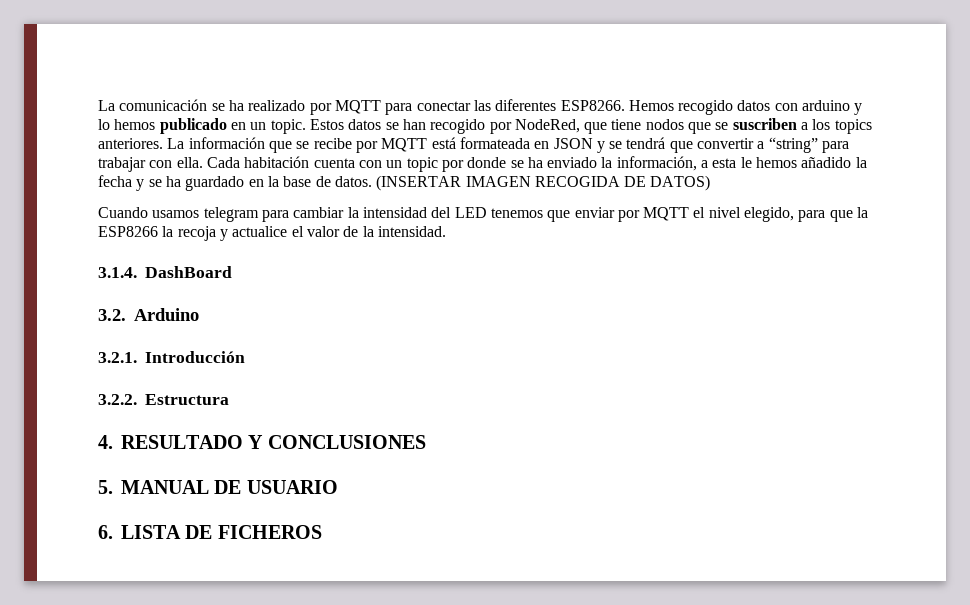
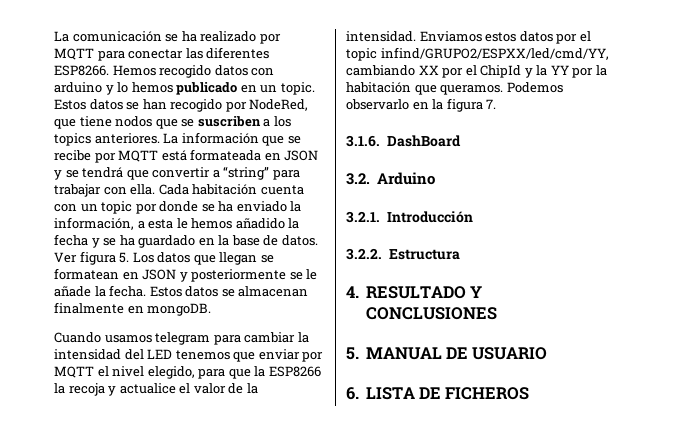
- (INSERTAR IMAGEN RECOGIDA DE DATOS)
+ Ver figura 5. Los datos que llegan se formatean en JSON y posteriormente se le añade la fecha. Estos datos se almacenan finalmente en mongoDB.
- Cuando usamos telegram para cambiar la intensidad del LED tenemos que enviar por MQTT el nivel elegido, para que la ESP8266 la recoja y actualice el valor de la intensidad.
- 3.1.4. DashBoard
+ Cuando usamos telegram para cambiar la intensidad del LED tenemos que enviar por MQTT el nivel elegido, para que la ESP8266 la recoja y actualice el valor de la intensidad. Enviamos estos datos por el topic infind/GRUPO2/ESPXX/led/cmd/YY, cambiando XX por el ChipId y la YY por la habitación que queramos. Podemos observarlo en la figura 7.
+ 3.1.6. DashBoard

